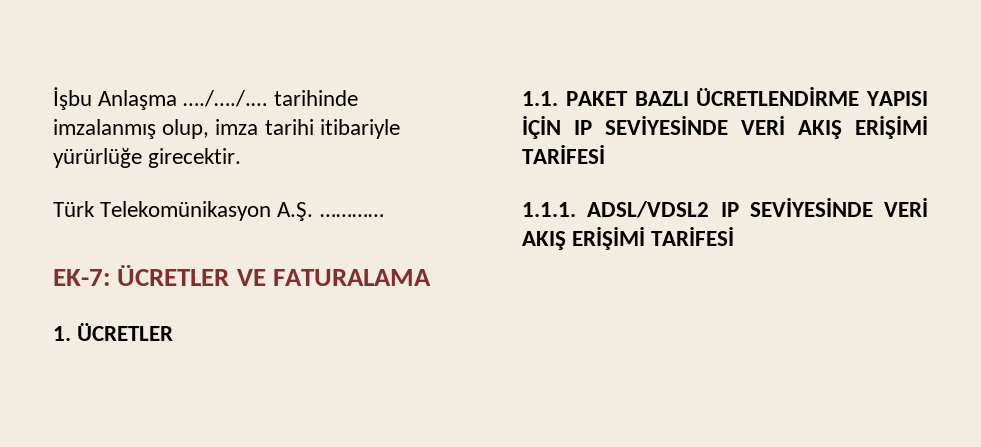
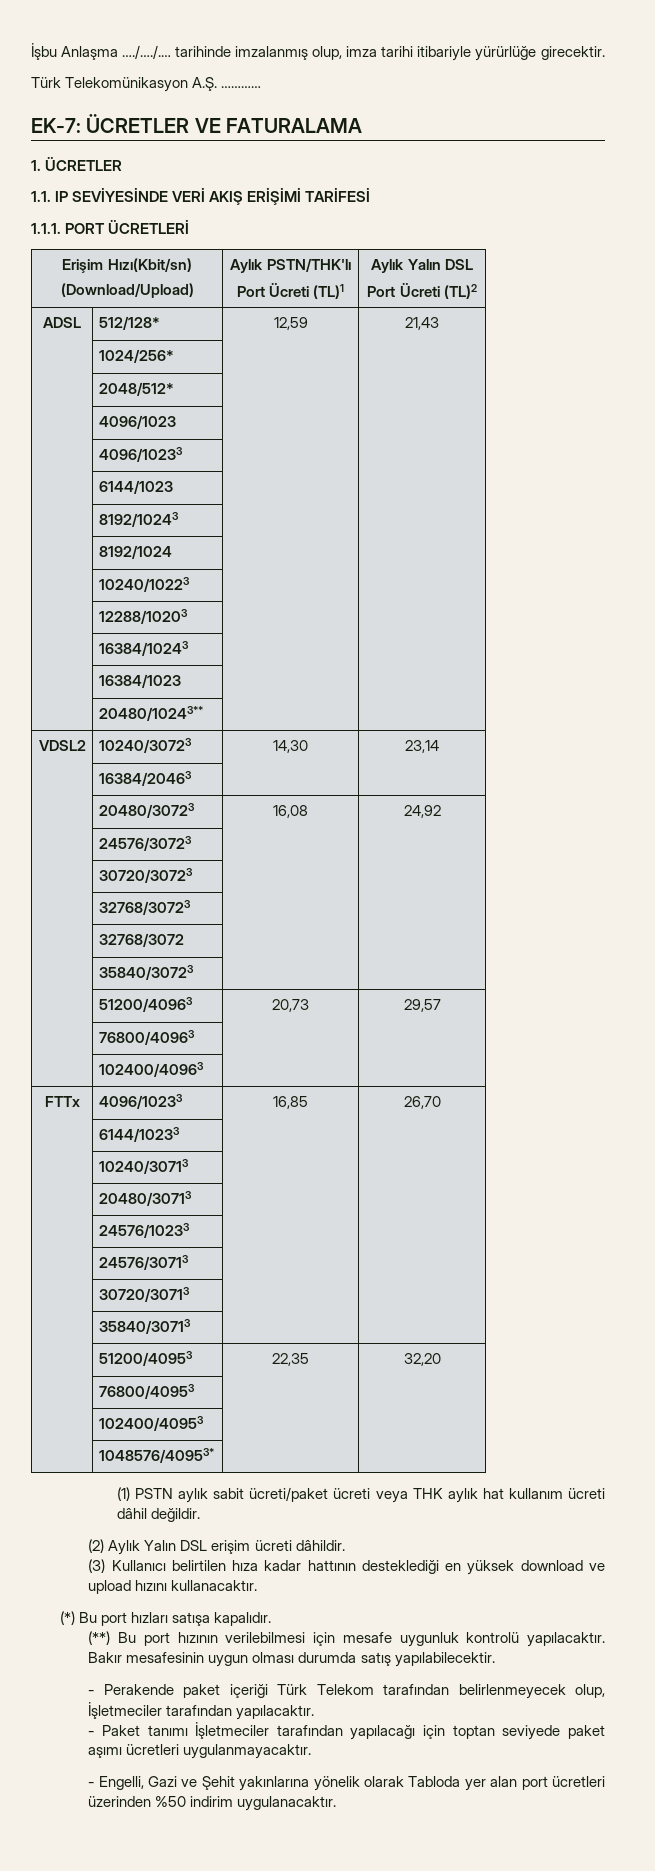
- 1.1. PAKET BAZLI ÜCRETLENDİRME YAPISI İÇİN IP SEVİYESİNDE VERİ AKIŞ ERİŞİMİ TARİFESİ
+ 1.1. IP SEVİYESİNDE VERİ AKIŞ ERİŞİMİ TARİFESİ
- 1.1.1. ADSL/VDSL2 IP SEVİYESİNDE VERİ AKIŞ ERİŞİMİ TARİFESİ
+ 1.1.1. PORT ÜCRETLERİ
+ Erişim Hızı(Kbit/sn)
+ (Download/Upload) | Aylık PSTN/THK'lı
+ Port Ücreti (TL)1 | Aylık Yalın DSL
+ Port Ücreti (TL)2
+ ADSL | 512/128* | 12,59 | 21,43
+ | 1024/256* | |
+ | 2048/512* | |
+ | 4096/1023 | |
+ | 4096/10233 | |
+ | 6144/1023 | |
+ | 8192/10243 | |
+ | 8192/1024 | |
+ | 10240/10223 | |
+ | 12288/10203 | |
+ | 16384/10243 | |
+ | 16384/1023 | |
+ | 20480/10243** | |
+ VDSL2 | 10240/30723 | 14,30 | 23,14
+ | 16384/20463 | |
+ | 20480/30723 | 16,08 | 24,92
+ | 24576/30723 | |
+ | 30720/30723 | |
+ | 32768/30723 | |
+ | 32768/3072 | |
+ | 35840/30723 | |
+ | 51200/40963 | 20,73 | 29,57
+ | 76800/40963 | |
+ | 102400/40963 | |
+ FTTx | 4096/10233 | 16,85 | 26,70
+ | 6144/10233 | |
+ | 10240/30713 | |
+ | 20480/30713 | |
+ | 24576/10233 | |
+ | 24576/30713 | |
+ | 30720/30713 | |
+ | 35840/30713 | |
+ | 51200/40953 | 22,35 | 32,20
+ | 76800/40953 | |
+ | 102400/40953 | |
+ | 1048576/40953* | |
+ (1) PSTN aylık sabit ücreti/paket ücreti veya THK aylık hat kullanım ücreti dâhil değildir.
+ (2) Aylık Yalın DSL erişim ücreti dâhildir.
+ (3) Kullanıcı belirtilen hıza kadar hattının desteklediği en yüksek download ve upload hızını kullanacaktır.
+ (*) Bu port hızları satışa kapalıdır.
+ (**) Bu port hızının verilebilmesi için mesafe uygunluk kontrolü yapılacaktır. Bakır mesafesinin uygun olması durumda satış yapılabilecektir.
+ - Perakende paket içeriği Türk Telekom tarafından belirlenmeyecek olup, İşletmeciler tarafından yapılacaktır.
+ - Paket tanımı İşletmeciler tarafından yapılacağı için toptan seviyede paket aşımı ücretleri uygulanmayacaktır.
+ - Engelli, Gazi ve Şehit yakınlarına yönelik olarak Tabloda yer alan port ücretleri üzerinden %50 indirim uygulanacaktır.

